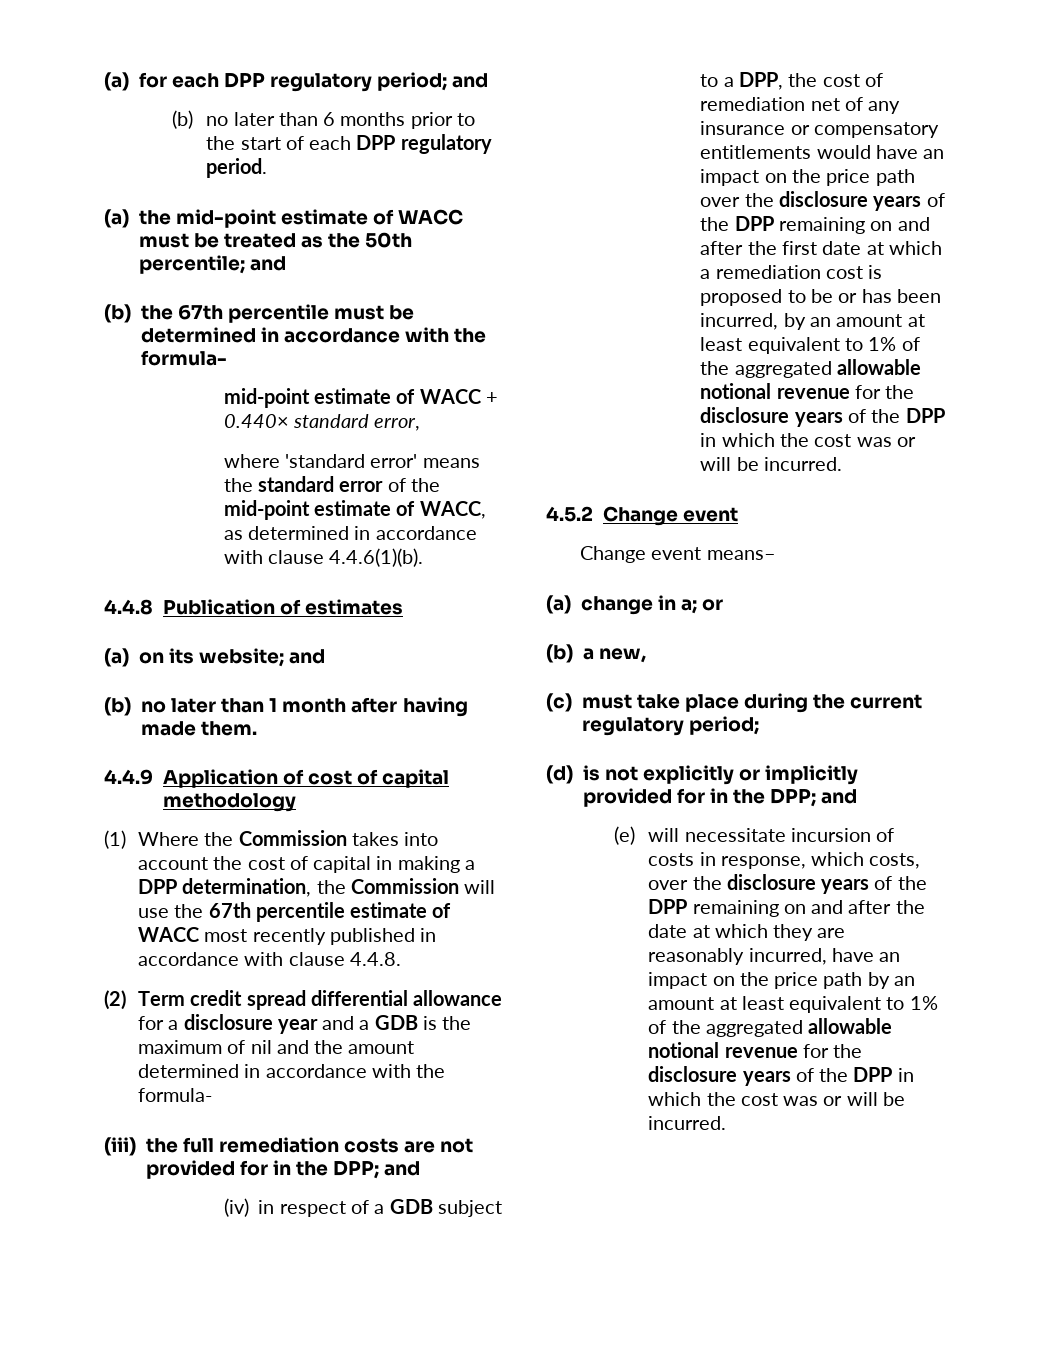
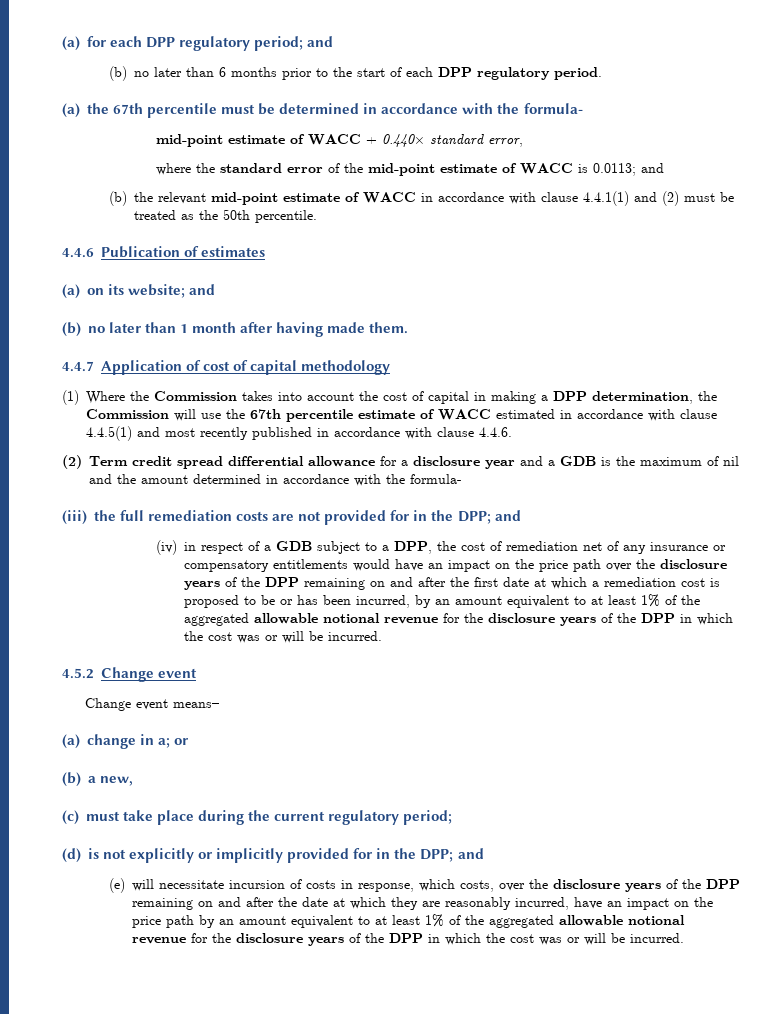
- (a) the mid-point estimate of WACC must be treated as the 50th percentile; and
- (b) the 67th percentile must be determined in accordance with the formula-
+ (a) the 67th percentile must be determined in accordance with the formula-
- where 'standard error' means the standard error of the mid-point estimate of WACC, as determined in accordance with clause 4.4.6(1)(b).
- 4.4.8 Publication of estimates
+ where the standard error of the mid-point estimate of WACC is 0.0113; and
+ (b) the relevant mid-point estimate of WACC in accordance with clause 4.4.1(1) and (2) must be treated as the 50th percentile.
+ 4.4.6 Publication of estimates
- 4.4.9 Application of cost of capital methodology
+ 4.4.7 Application of cost of capital methodology
- (1) Where the Commission takes into account the cost of capital in making a DPP determination, the Commission will use the 67th percentile estimate of WACC most recently published in accordance with clause 4.4.8.
+ (1) Where the Commission takes into account the cost of capital in making a DPP determination, the Commission will use the 67th percentile estimate of WACC estimated in accordance with clause 4.4.5(1) and most recently published in accordance with clause 4.4.6.
- (iv) in respect of a GDB subject to a DPP, the cost of remediation net of any insurance or compensatory entitlements would have an impact on the price path over the disclosure years of the DPP remaining on and after the first date at which a remediation cost is proposed to be or has been incurred, by an amount at least equivalent to 1% of the aggregated allowable notional revenue for the disclosure years of the DPP in which the cost was or will be incurred.
+ (iv) in respect of a GDB subject to a DPP, the cost of remediation net of any insurance or compensatory entitlements would have an impact on the price path over the disclosure years of the DPP remaining on and after the first date at which a remediation cost is proposed to be or has been incurred, by an amount equivalent to at least 1% of the aggregated allowable notional revenue for the disclosure years of the DPP in which the cost was or will be incurred.
- (e) will necessitate incursion of costs in response, which costs, over the disclosure years of the DPP remaining on and after the date at which they are reasonably incurred, have an impact on the price path by an amount at least equivalent to 1% of the aggregated allowable notional revenue for the disclosure years of the DPP in which the cost was or will be incurred.
+ (e) will necessitate incursion of costs in response, which costs, over the disclosure years of the DPP remaining on and after the date at which they are reasonably incurred, have an impact on the price path by an amount equivalent to at least 1% of the aggregated allowable notional revenue for the disclosure years of the DPP in which the cost was or will be incurred.

